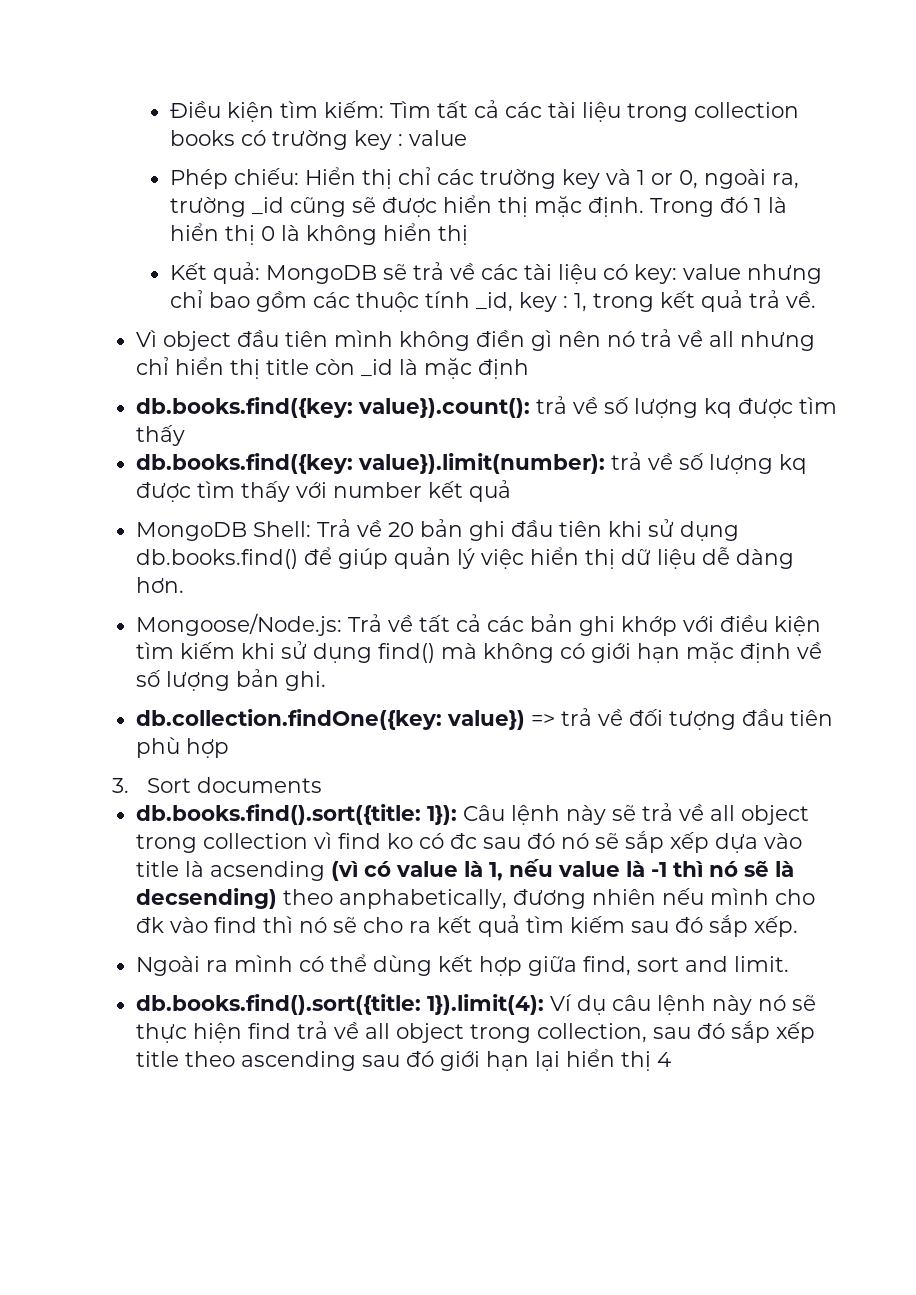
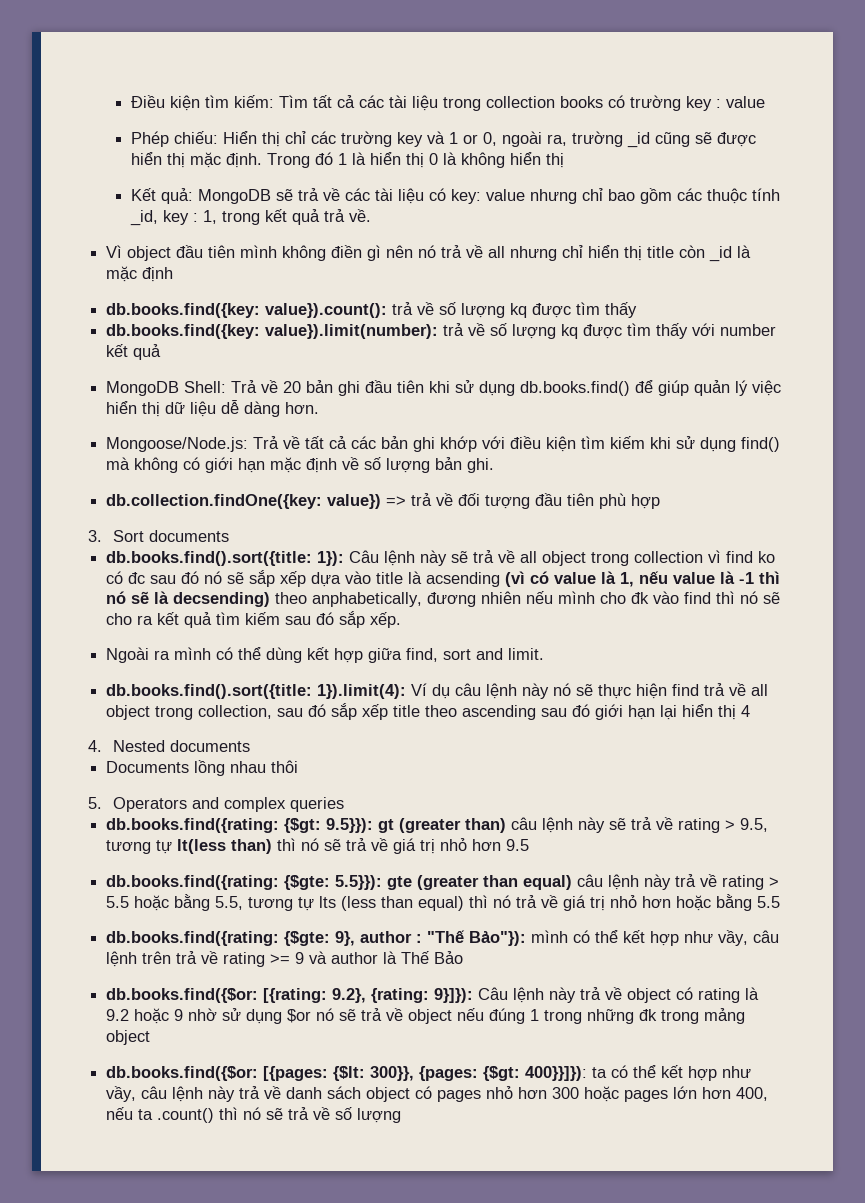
+ 4. Nested documents
+ Documents lồng nhau thôi
+ 5. Operators and complex queries
+ db.books.find({rating: {$gt: 9.5}}): gt (greater than) câu lệnh này sẽ trả về rating > 9.5, tương tự lt(less than) thì nó sẽ trả về giá trị nhỏ hơn 9.5
+ db.books.find({rating: {$gte: 5.5}}): gte (greater than equal) câu lệnh này trả về rating > 5.5 hoặc bằng 5.5, tương tự lts (less than equal) thì nó trả về giá trị nhỏ hơn hoặc bằng 5.5
+ db.books.find({rating: {$gte: 9}, author : "Thế Bảo"}): mình có thể kết hợp như vầy, câu lệnh trên trả về rating >= 9 và author là Thế Bảo
+ db.books.find({$or: [{rating: 9.2}, {rating: 9}]}): Câu lệnh này trả về object có rating là 9.2 hoặc 9 nhờ sử dụng $or nó sẽ trả về object nếu đúng 1 trong những đk trong mảng object
+ db.books.find({$or: [{pages: {$lt: 300}}, {pages: {$gt: 400}}]}): ta có thể kết hợp như vầy, câu lệnh này trả về danh sách object có pages nhỏ hơn 300 hoặc pages lớn hơn 400, nếu ta .count() thì nó sẽ trả về số lượng

